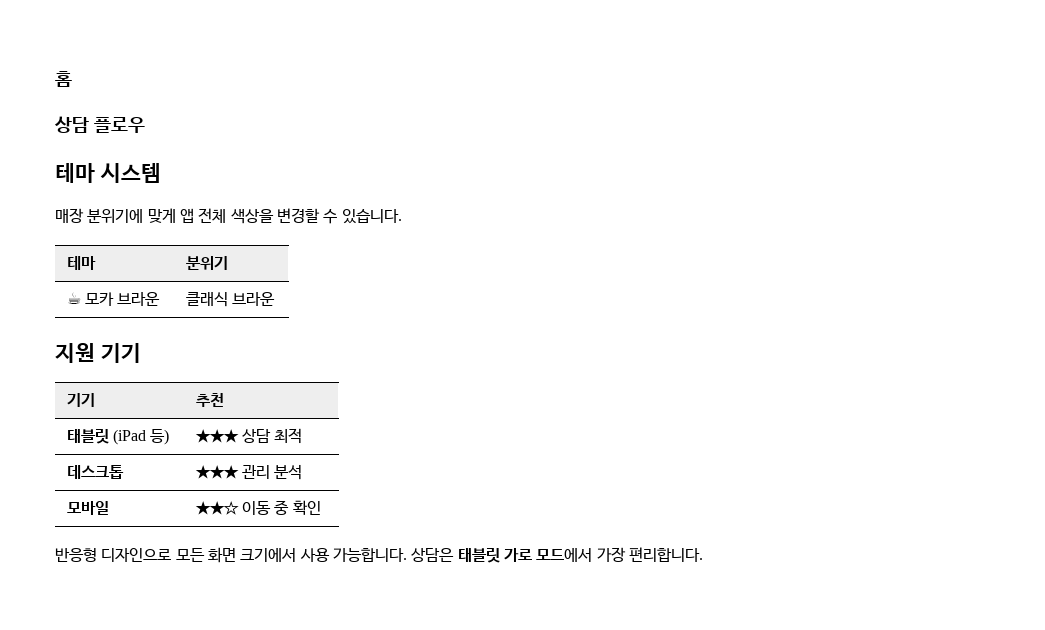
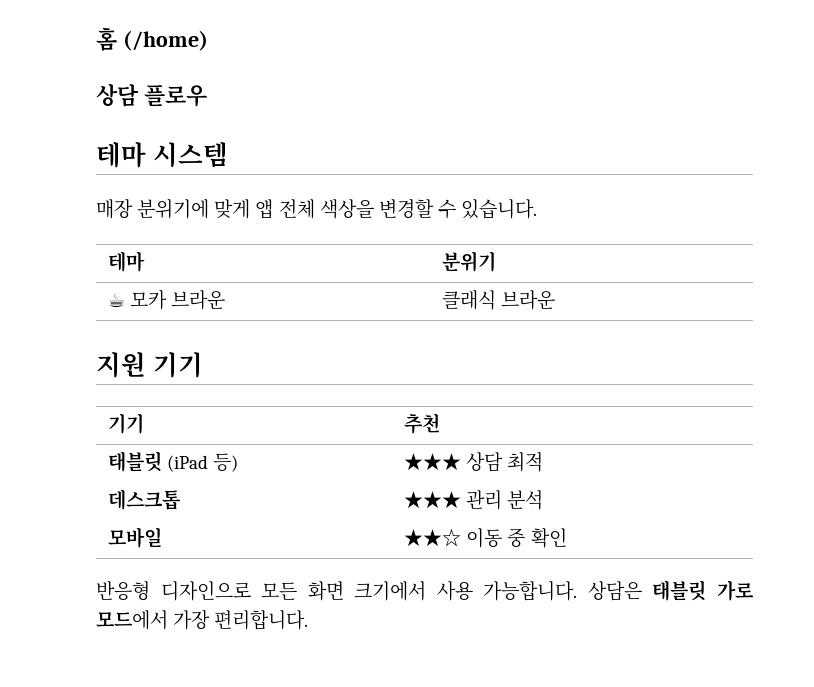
- 홈
+ 홈 (/home)

